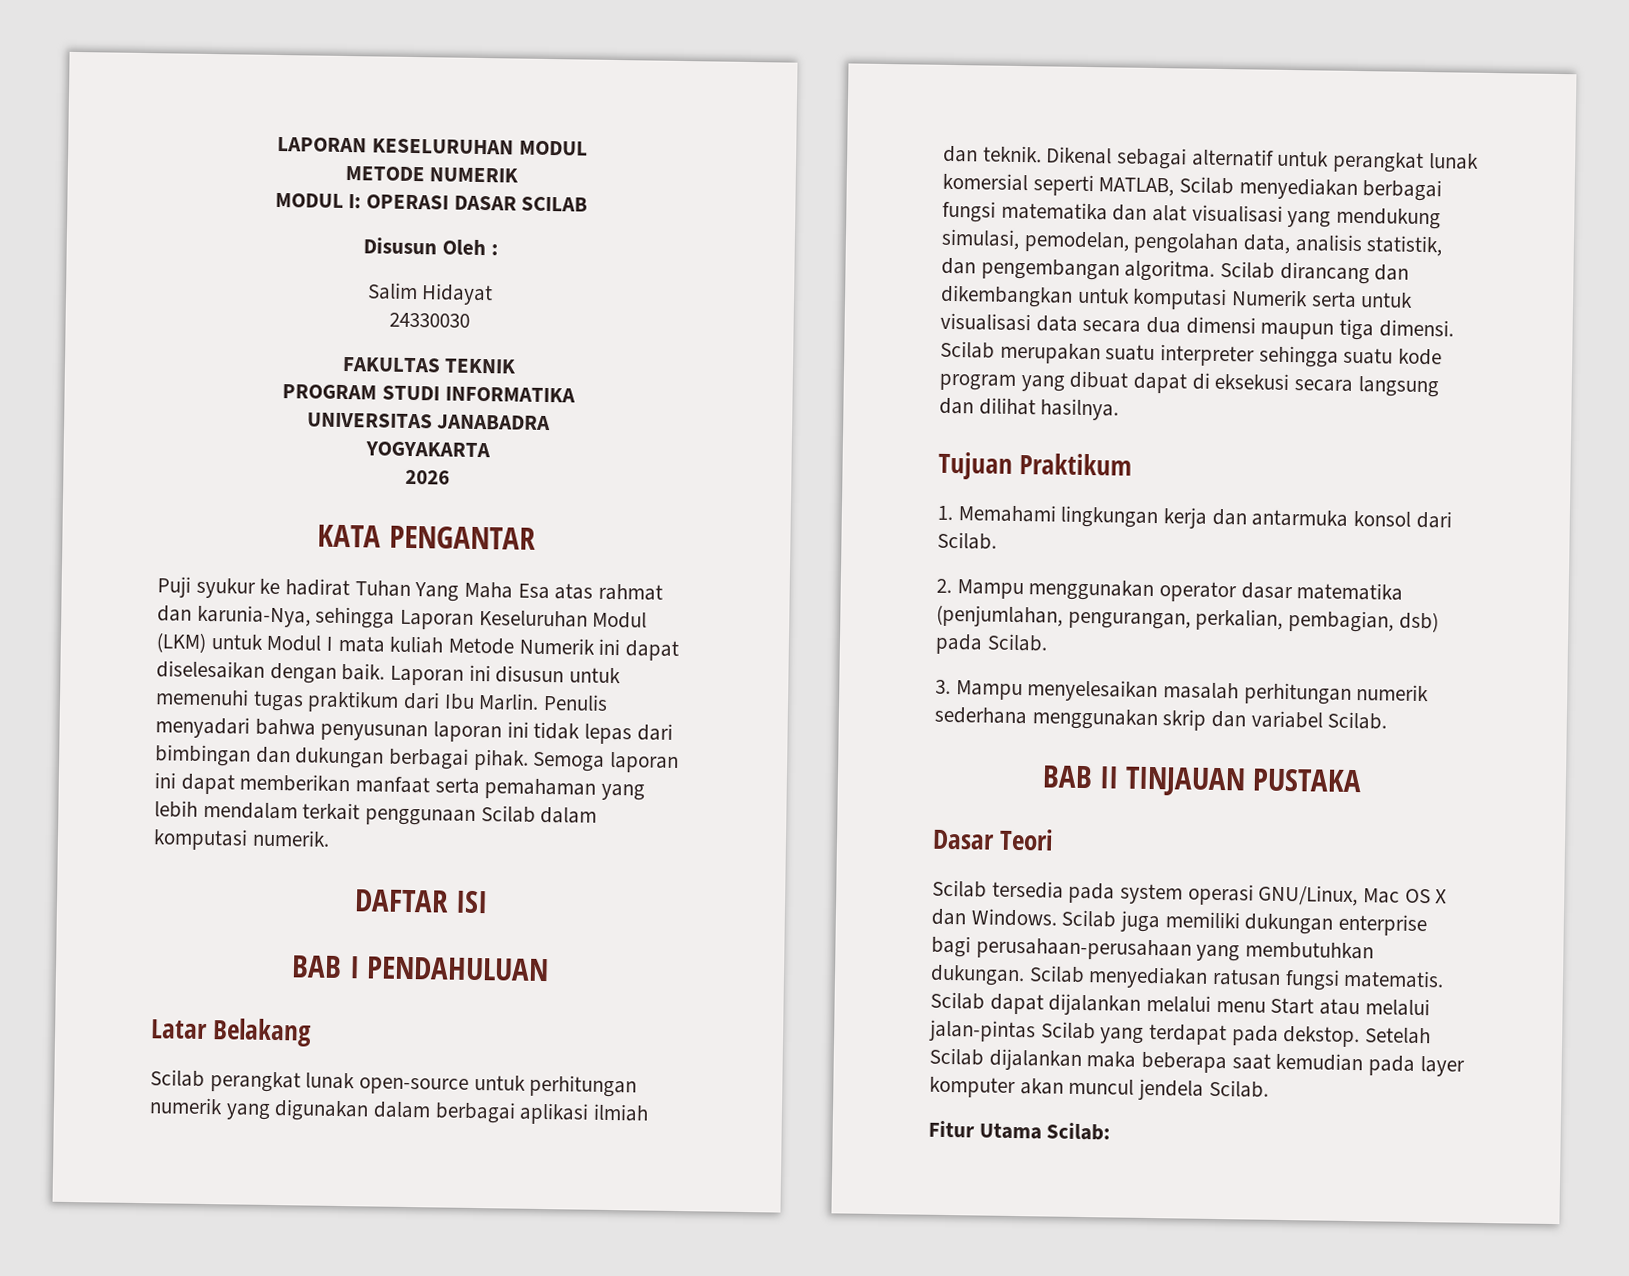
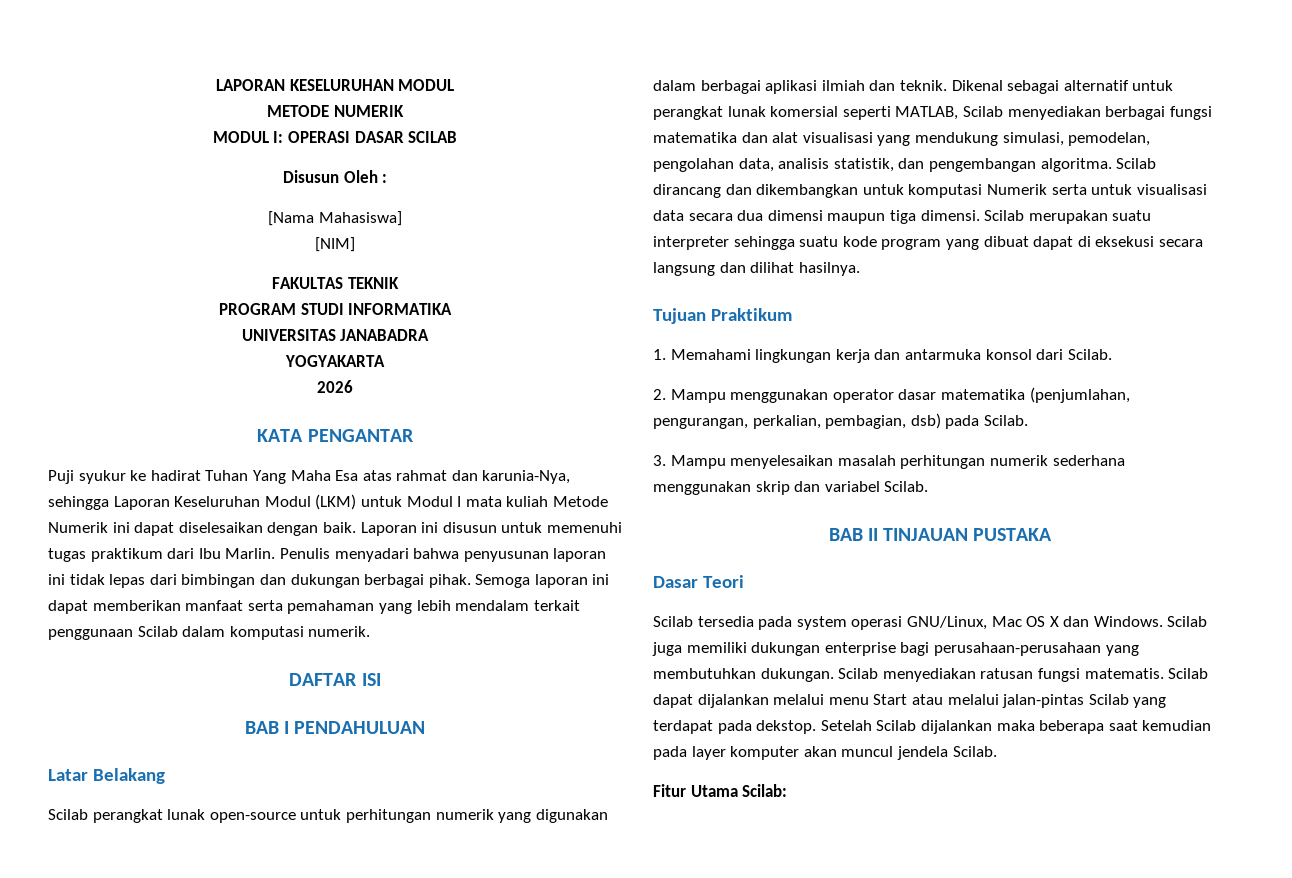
- Salim Hidayat
- 24330030
+ [Nama Mahasiswa]
+ [NIM]

